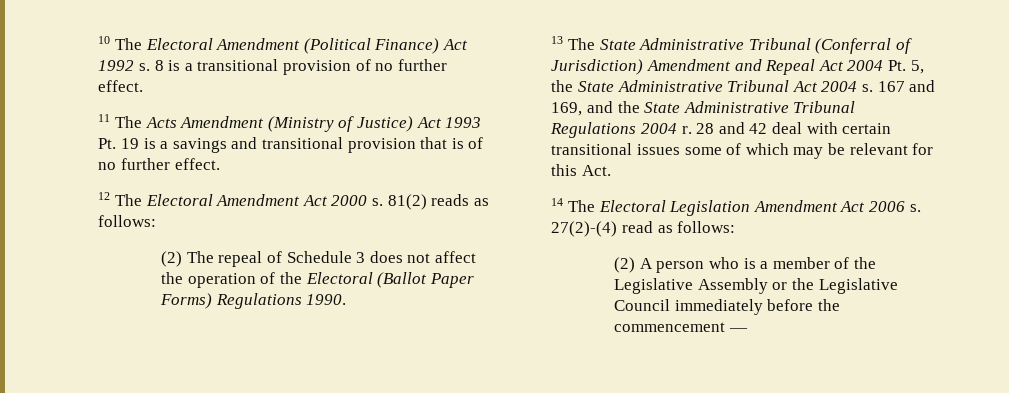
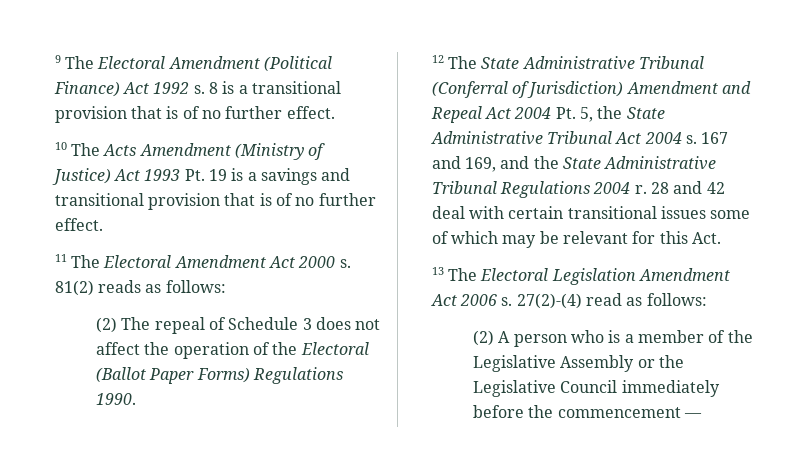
- 10 The Electoral Amendment (Political Finance) Act 1992 s.
+ 9 The Electoral Amendment (Political Finance) Act 1992 s.
- 8 is a transitional provision of no further effect.
- 11 The Acts Amendment (Ministry of Justice) Act 1993 Pt. 19 is a savings and transitional provision that is of no further effect.
+ 8 is a transitional provision that is of no further effect.
+ 10 The Acts Amendment (Ministry of Justice) Act 1993 Pt. 19 is a savings and transitional provision that is of no further effect.
- 12 The Electoral Amendment Act 2000 s.
+ 11 The Electoral Amendment Act 2000 s.
- 13 The State Administrative Tribunal (Conferral of Jurisdiction) Amendment and Repeal Act 2004 Pt. 5, the State Administrative Tribunal Act 2004 s.
+ 12 The State Administrative Tribunal (Conferral of Jurisdiction) Amendment and Repeal Act 2004 Pt. 5, the State Administrative Tribunal Act 2004 s.
- 14 The Electoral Legislation Amendment Act 2006 s.
+ 13 The Electoral Legislation Amendment Act 2006 s.

